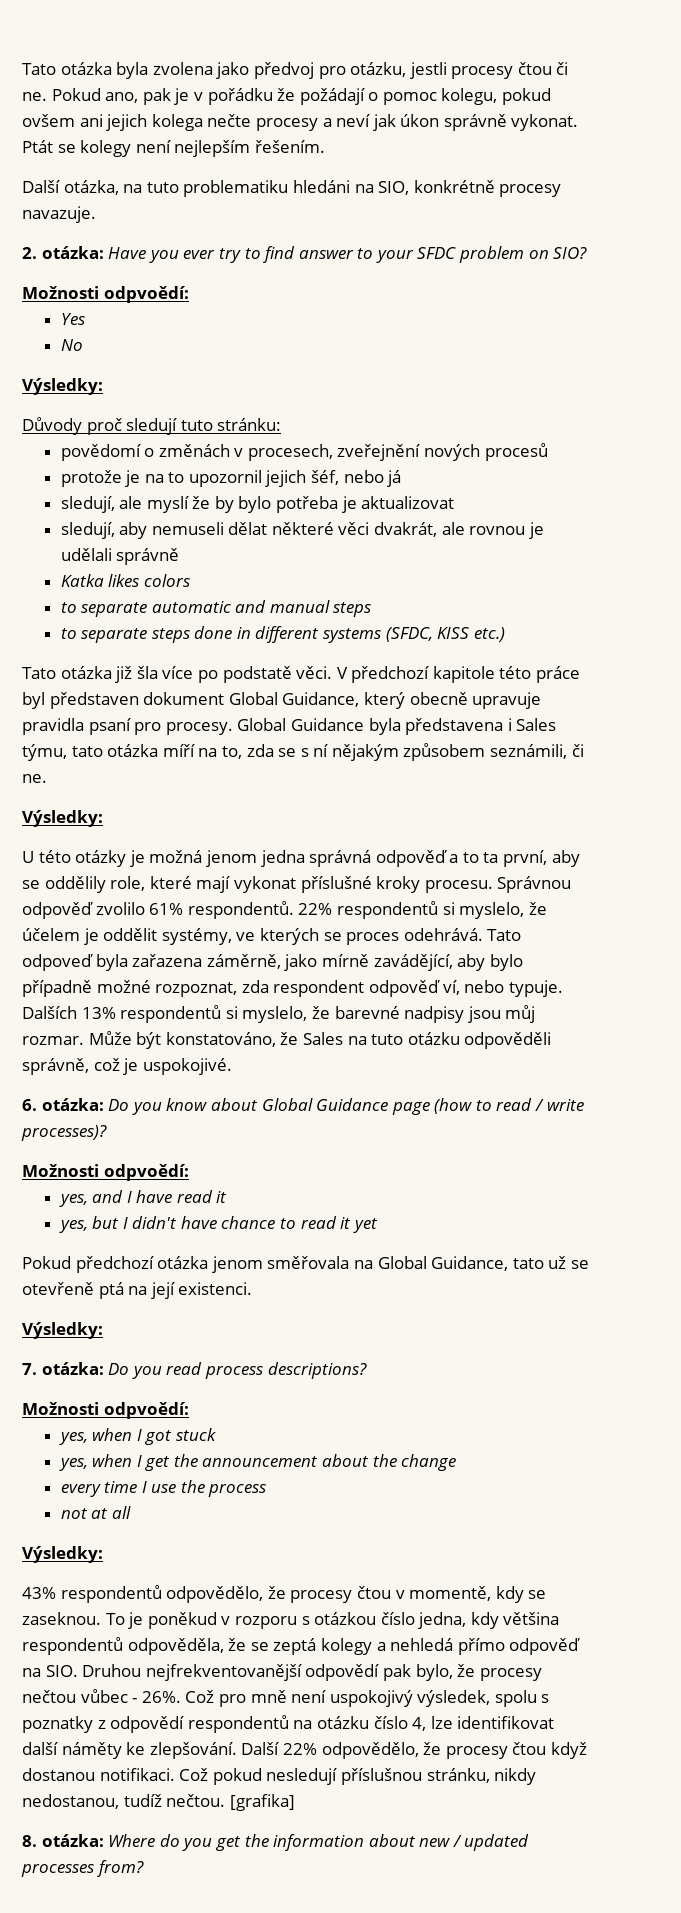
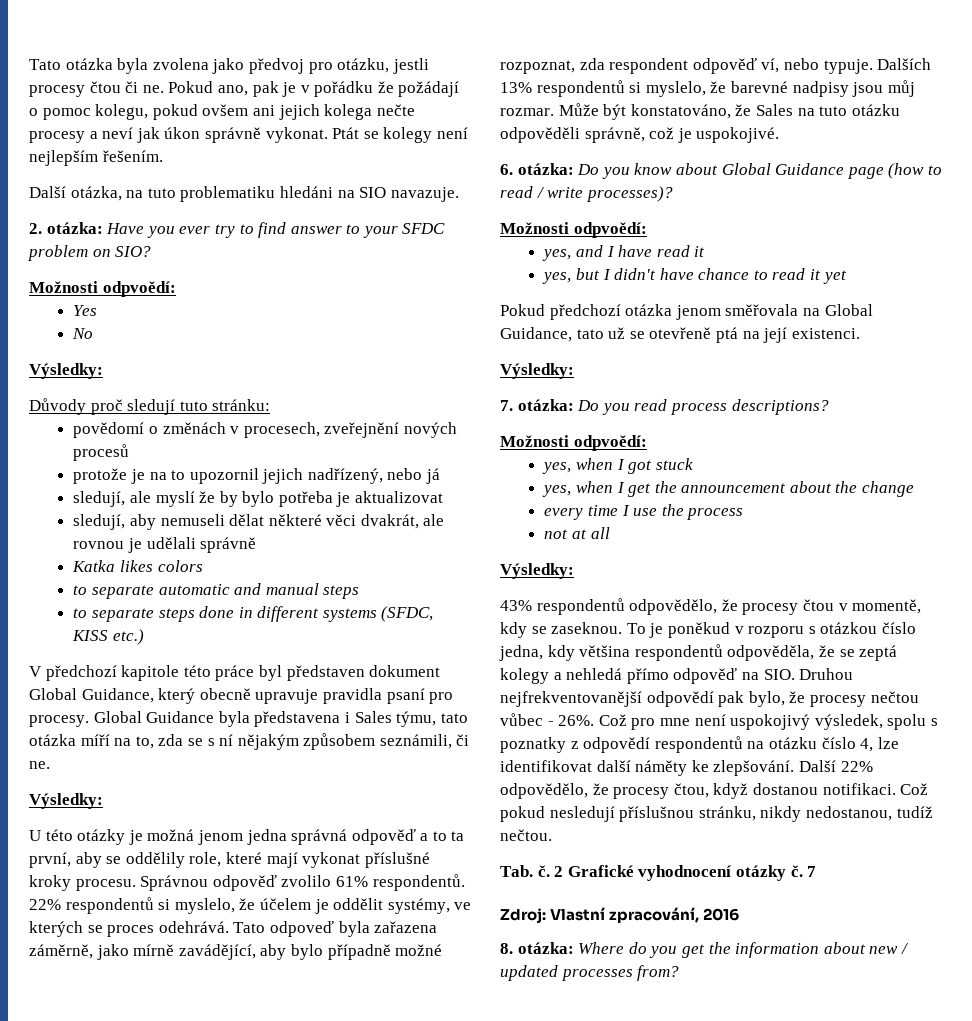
- Další otázka, na tuto problematiku hledáni na SIO, konkrétně procesy navazuje.
+ Další otázka, na tuto problematiku hledáni na SIO navazuje.
- protože je na to upozornil jejich šéf, nebo já
+ protože je na to upozornil jejich nadřízený, nebo já
- Tato otázka již šla více po podstatě věci.
- Což pro mně není uspokojivý výsledek, spolu s poznatky z odpovědí respondentů na otázku číslo 4, lze identifikovat další náměty ke zlepšování.
+ Což pro mne není uspokojivý výsledek, spolu s poznatky z odpovědí respondentů na otázku číslo 4, lze identifikovat další náměty ke zlepšování.
- Další 22% odpovědělo, že procesy čtou když dostanou notifikaci.
+ Další 22% odpovědělo, že procesy čtou, když dostanou notifikaci.
- Což pokud nesledují příslušnou stránku, nikdy nedostanou, tudíž nečtou. [grafika]
+ Což pokud nesledují příslušnou stránku, nikdy nedostanou, tudíž nečtou.
+ Tab. č. 2 Grafické vyhodnocení otázky č. 7
+ Zdroj: Vlastní zpracování, 2016

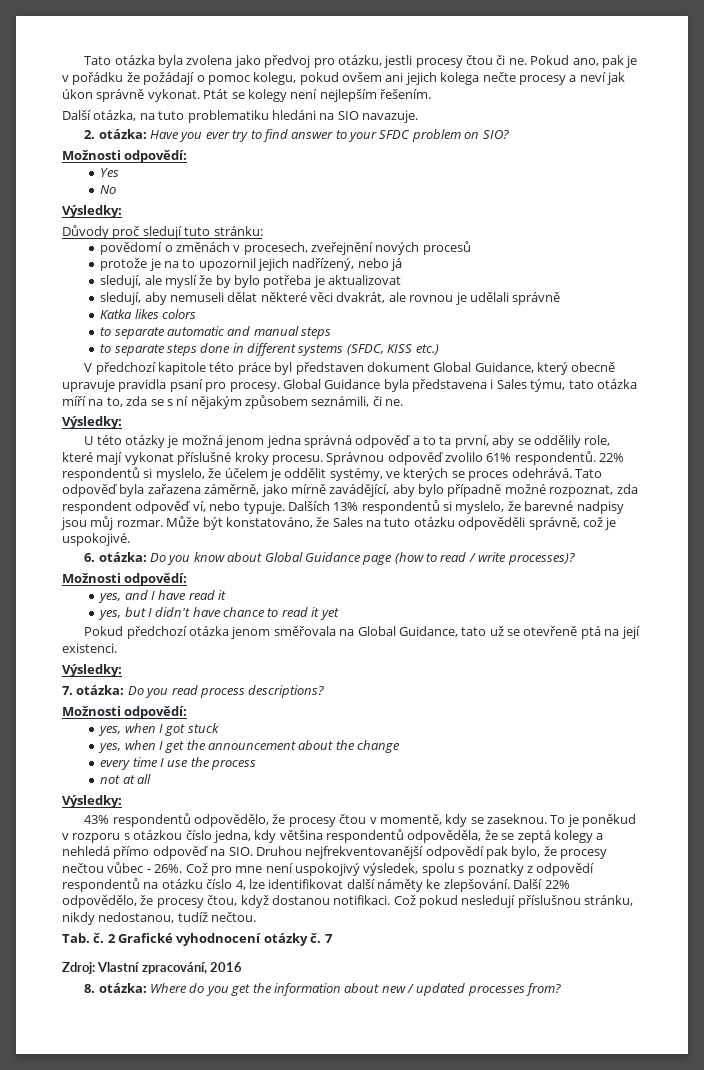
  2. otázka: Have you ever try to find answer to your SFDC problem on SIO?
- Možnosti odpvoědí:
+ Možnosti odpovědí:
- Tato odpoveď byla zařazena záměrně, jako mírně zavádějící, aby bylo případně možné rozpoznat, zda respondent odpověď ví, nebo typuje.
+ Tato odpověď byla zařazena záměrně, jako mírně zavádějící, aby bylo případně možné rozpoznat, zda respondent odpověď ví, nebo typuje.
  6. otázka: Do you know about Global Guidance page (how to read / write processes)?
- Možnosti odpvoědí:
+ Možnosti odpovědí:
  7. otázka: Do you read process descriptions?
- Možnosti odpvoědí:
+ Možnosti odpovědí:

